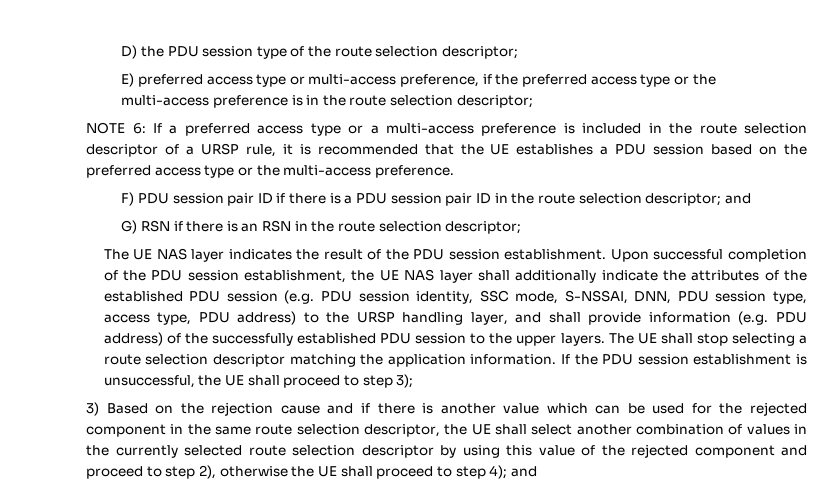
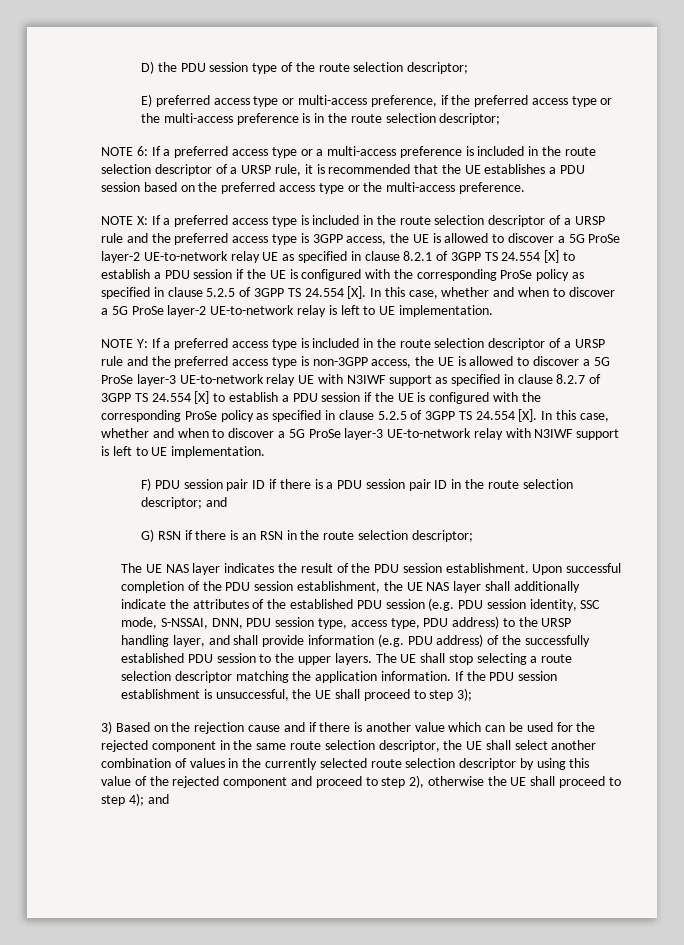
+ NOTE X: If a preferred access type is included in the route selection descriptor of a URSP rule and the preferred access type is 3GPP access, the UE is allowed to discover a 5G ProSe layer-2 UE-to-network relay UE as specified in clause 8.2.1 of 3GPP TS 24.554 [X] to establish a PDU session if the UE is configured with the corresponding ProSe policy as specified in clause 5.2.5 of 3GPP TS 24.554 [X]. In this case, whether and when to discover a 5G ProSe layer-2 UE-to-network relay is left to UE implementation.
+ NOTE Y: If a preferred access type is included in the route selection descriptor of a URSP rule and the preferred access type is non-3GPP access, the UE is allowed to discover a 5G ProSe layer-3 UE-to-network relay UE with N3IWF support as specified in clause 8.2.7 of 3GPP TS 24.554 [X] to establish a PDU session if the UE is configured with the corresponding ProSe policy as specified in clause 5.2.5 of 3GPP TS 24.554 [X]. In this case, whether and when to discover a 5G ProSe layer-3 UE-to-network relay with N3IWF support is left to UE implementation.

